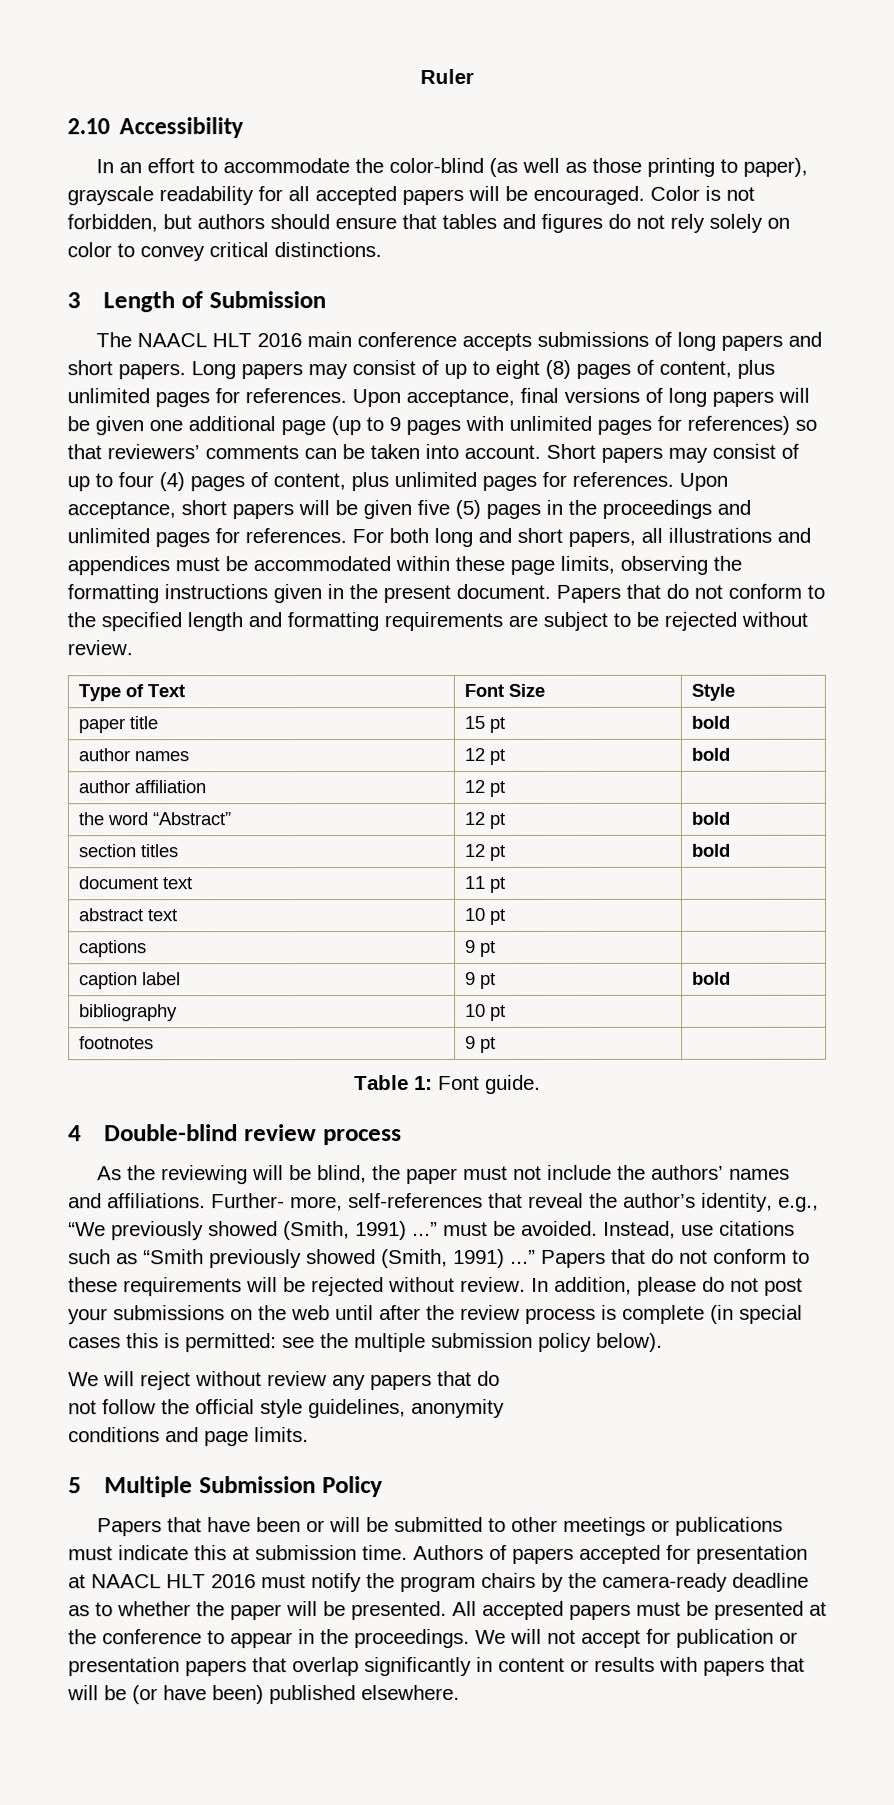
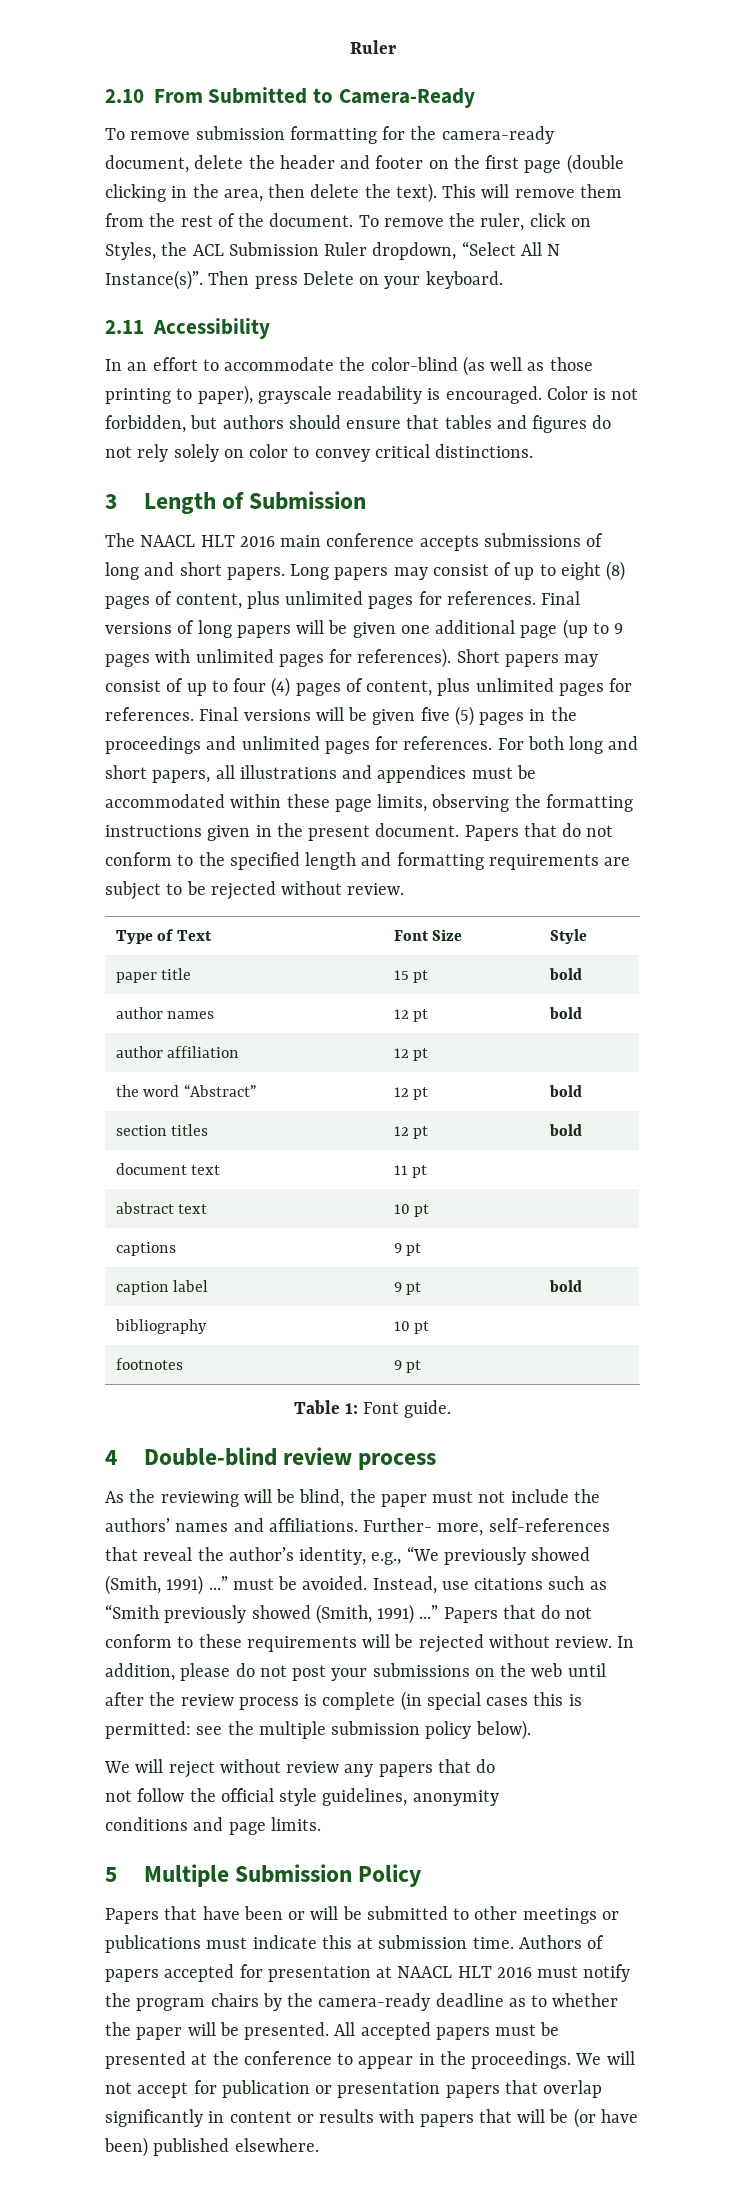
- 2.10 Accessibility
+ 2.10 From Submitted to Camera-Ready
+ To remove submission formatting for the camera-ready document, delete the header and footer on the first page (double clicking in the area, then delete the text). This will remove them from the rest of the document. To remove the ruler, click on Styles, the ACL Submission Ruler dropdown, “Select All N Instance(s)”. Then press Delete on your keyboard.
+ 2.11 Accessibility
- In an effort to accommodate the color-blind (as well as those printing to paper), grayscale readability for all accepted papers will be encouraged.
+ In an effort to accommodate the color-blind (as well as those printing to paper), grayscale readability is encouraged.
- The NAACL HLT 2016 main conference accepts submissions of long papers and short papers.
+ The NAACL HLT 2016 main conference accepts submissions of long and short papers.
- Upon acceptance, final versions of long papers will be given one additional page (up to 9 pages with unlimited pages for references) so that reviewers’ comments can be taken into account.
+ Final versions of long papers will be given one additional page (up to 9 pages with unlimited pages for references).
- Upon acceptance, short papers will be given five (5) pages in the proceedings and unlimited pages for references.
+ Final versions will be given five (5) pages in the proceedings and unlimited pages for references.

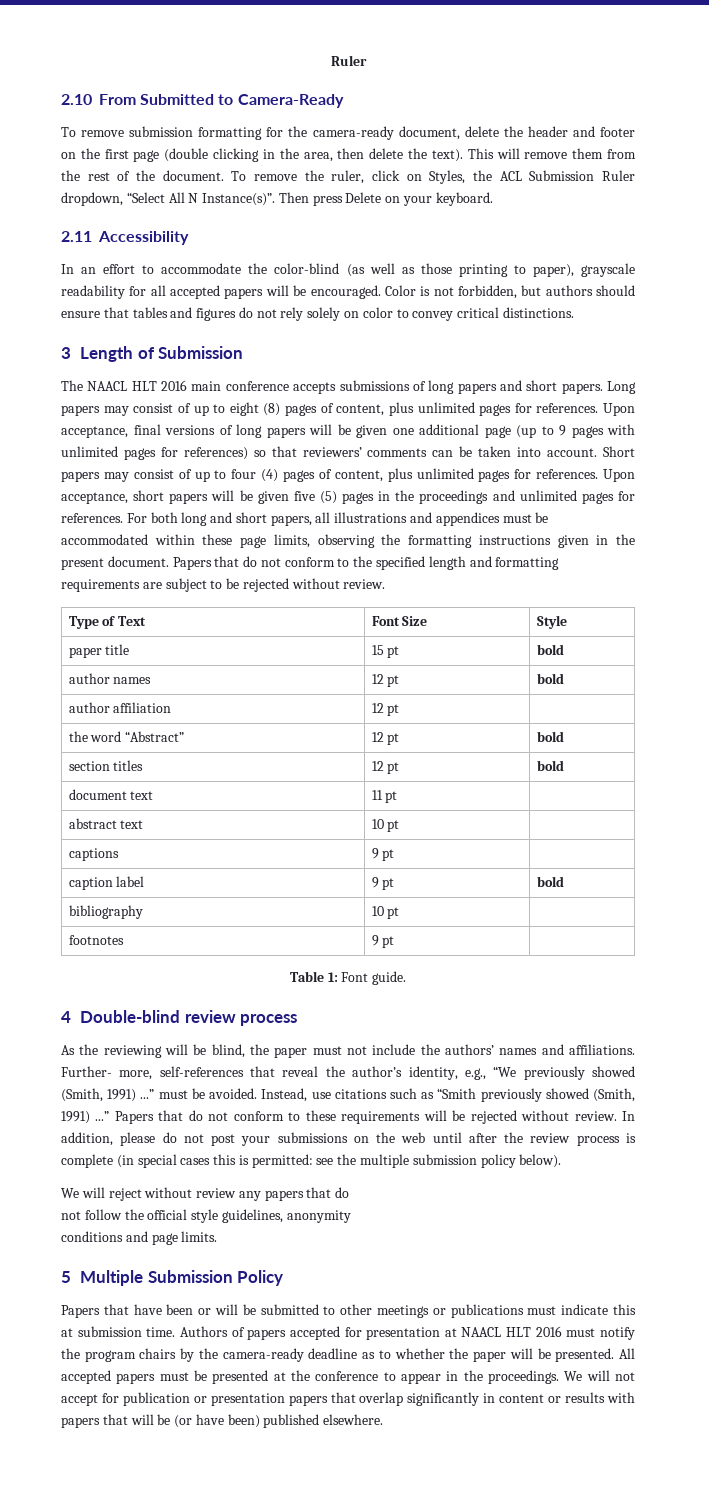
- In an effort to accommodate the color-blind (as well as those printing to paper), grayscale readability is encouraged.
+ In an effort to accommodate the color-blind (as well as those printing to paper), grayscale readability for all accepted papers will be encouraged.
- The NAACL HLT 2016 main conference accepts submissions of long and short papers.
+ The NAACL HLT 2016 main conference accepts submissions of long papers and short papers.
- Final versions of long papers will be given one additional page (up to 9 pages with unlimited pages for references).
+ Upon acceptance, final versions of long papers will be given one additional page (up to 9 pages with unlimited pages for references) so that reviewers’ comments can be taken into account.
- Final versions will be given five (5) pages in the proceedings and unlimited pages for references.
+ Upon acceptance, short papers will be given five (5) pages in the proceedings and unlimited pages for references.

